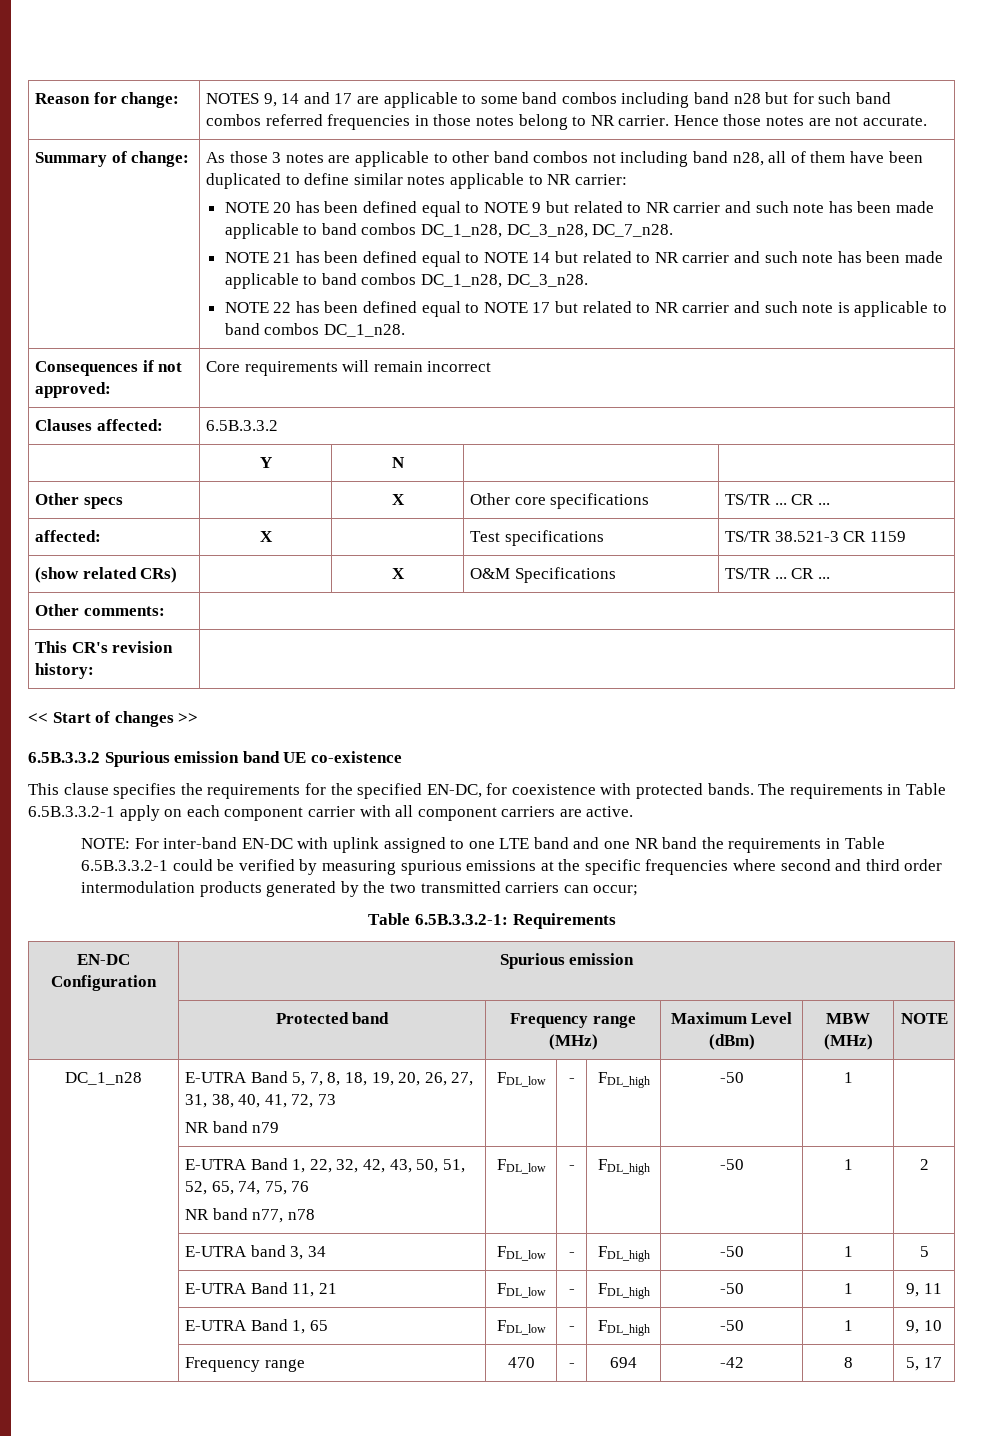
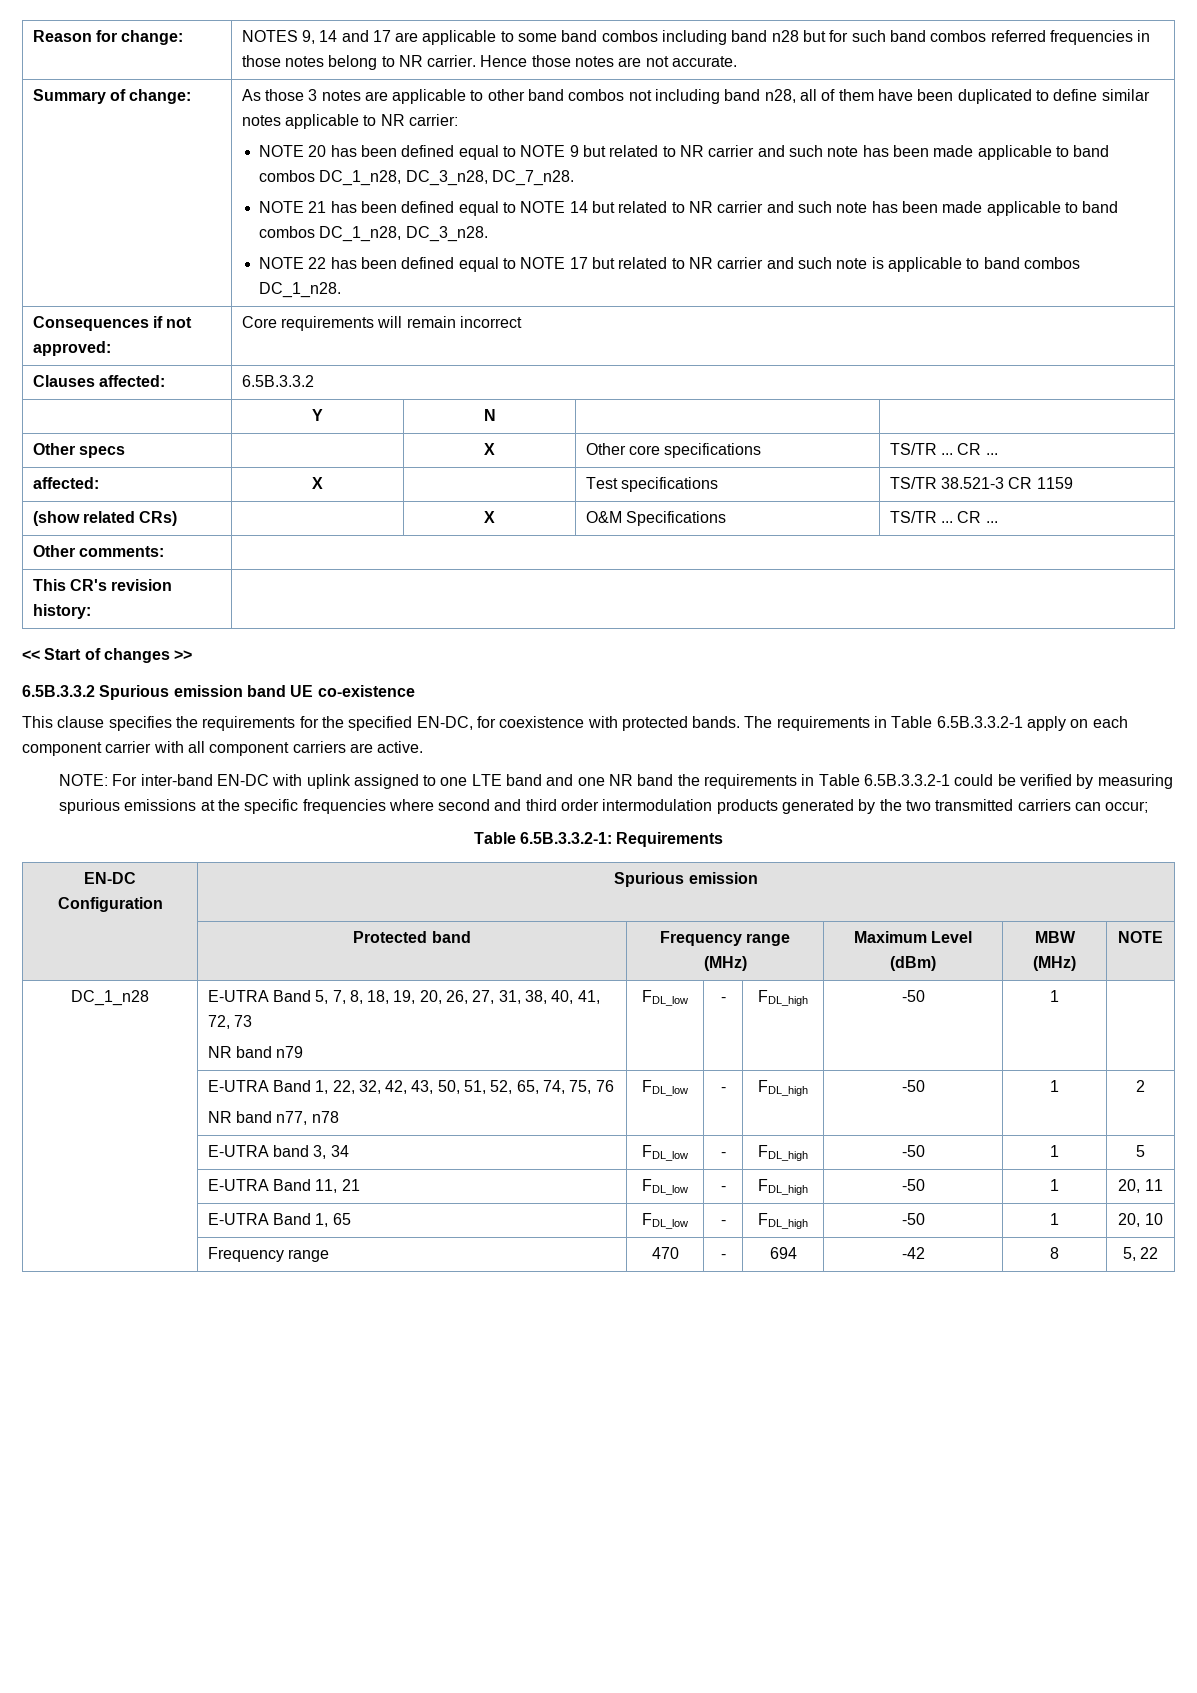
- | E-UTRA Band 11, 21 | FDL_low | - | FDL_high | -50 | 1 | 9, 11
+ | E-UTRA Band 11, 21 | FDL_low | - | FDL_high | -50 | 1 | 20, 11
- | E-UTRA Band 1, 65 | FDL_low | - | FDL_high | -50 | 1 | 9, 10
+ | E-UTRA Band 1, 65 | FDL_low | - | FDL_high | -50 | 1 | 20, 10
- | Frequency range | 470 | - | 694 | -42 | 8 | 5, 17
+ | Frequency range | 470 | - | 694 | -42 | 8 | 5, 22

